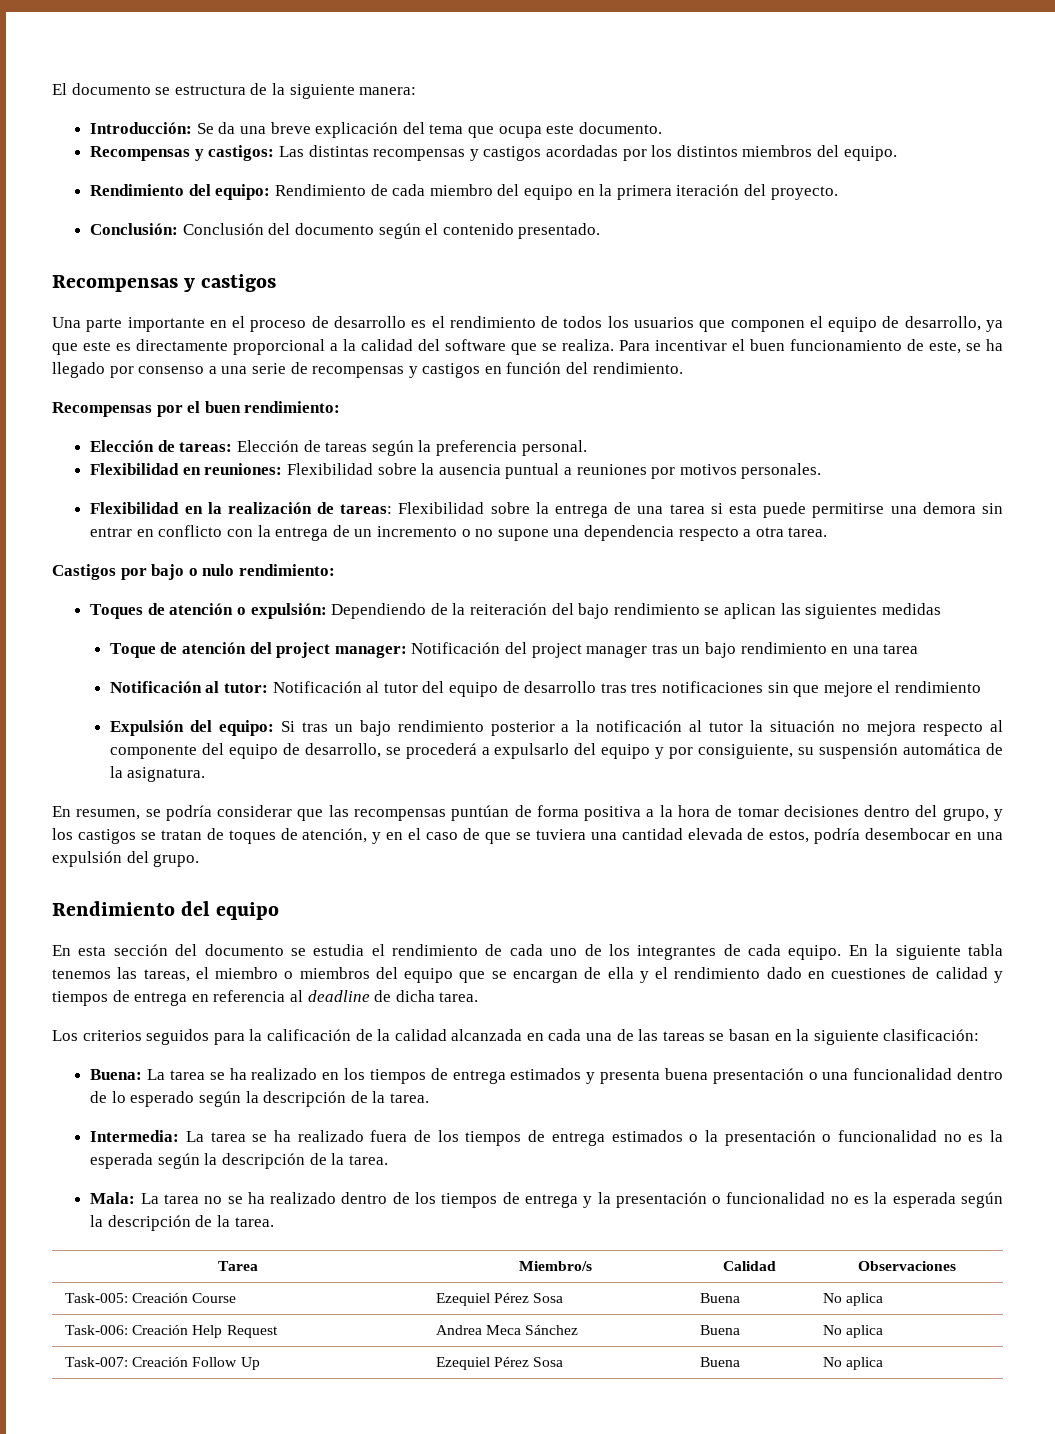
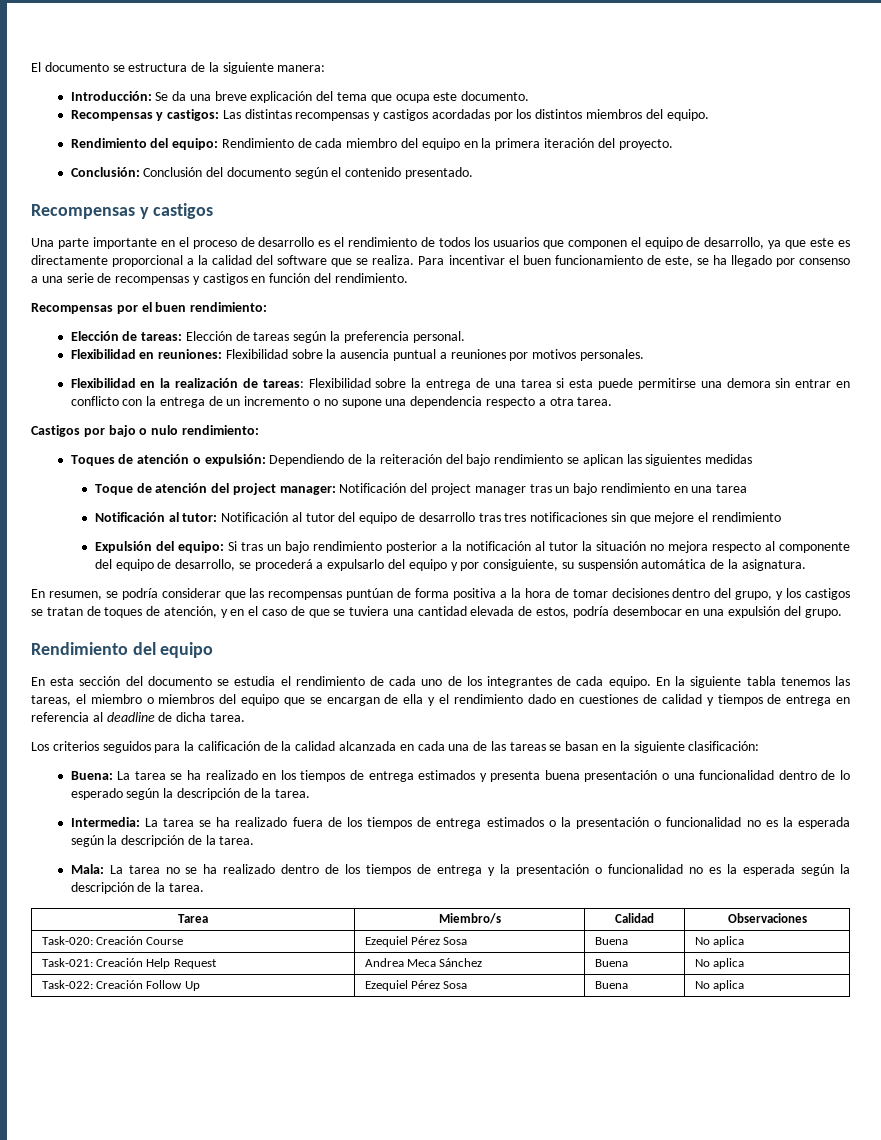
- Task-005: Creación Course | Ezequiel Pérez Sosa | Buena | No aplica
+ Task-020: Creación Course | Ezequiel Pérez Sosa | Buena | No aplica
- Task-006: Creación Help Request | Andrea Meca Sánchez | Buena | No aplica
+ Task-021: Creación Help Request | Andrea Meca Sánchez | Buena | No aplica
- Task-007: Creación Follow Up | Ezequiel Pérez Sosa | Buena | No aplica
+ Task-022: Creación Follow Up | Ezequiel Pérez Sosa | Buena | No aplica

